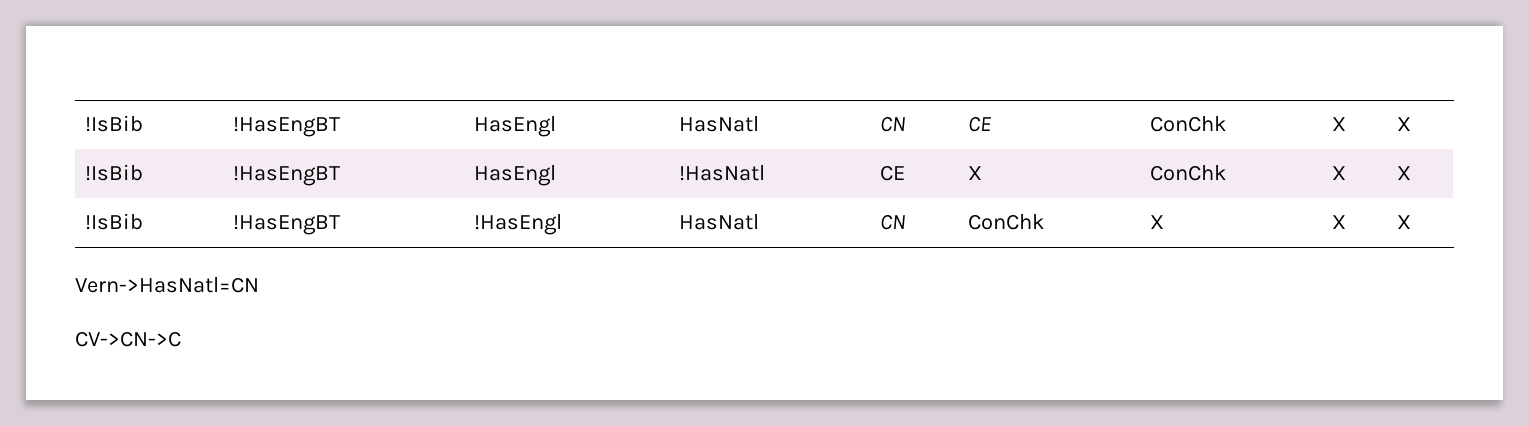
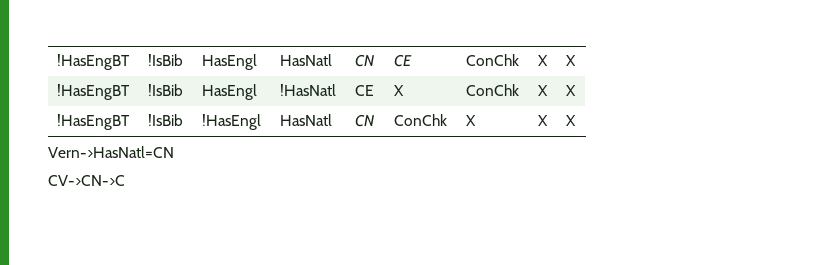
- !IsBib | !HasEngBT | HasEngl | HasNatl | CN | CE | ConChk | X | X
+ !HasEngBT | !IsBib | HasEngl | HasNatl | CN | CE | ConChk | X | X
- !IsBib | !HasEngBT | HasEngl | !HasNatl | CE | X | ConChk | X | X
+ !HasEngBT | !IsBib | HasEngl | !HasNatl | CE | X | ConChk | X | X
- !IsBib | !HasEngBT | !HasEngl | HasNatl | CN | ConChk | X | X | X
+ !HasEngBT | !IsBib | !HasEngl | HasNatl | CN | ConChk | X | X | X

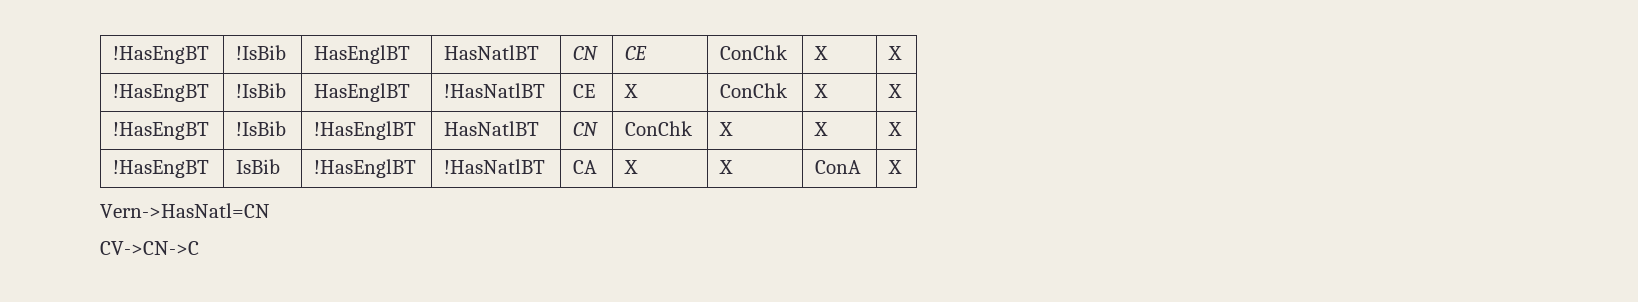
- !HasEngBT | !IsBib | HasEngl | HasNatl | CN | CE | ConChk | X | X
+ !HasEngBT | !IsBib | HasEnglBT | HasNatlBT | CN | CE | ConChk | X | X
- !HasEngBT | !IsBib | HasEngl | !HasNatl | CE | X | ConChk | X | X
+ !HasEngBT | !IsBib | HasEnglBT | !HasNatlBT | CE | X | ConChk | X | X
- !HasEngBT | !IsBib | !HasEngl | HasNatl | CN | ConChk | X | X | X
+ !HasEngBT | !IsBib | !HasEnglBT | HasNatlBT | CN | ConChk | X | X | X
+ !HasEngBT | IsBib | !HasEnglBT | !HasNatlBT | CA | X | X | ConA | X

